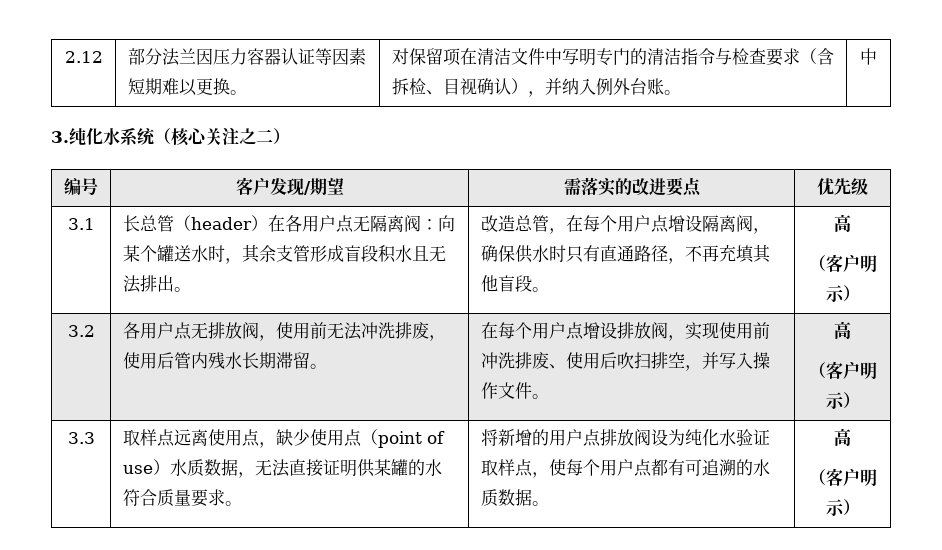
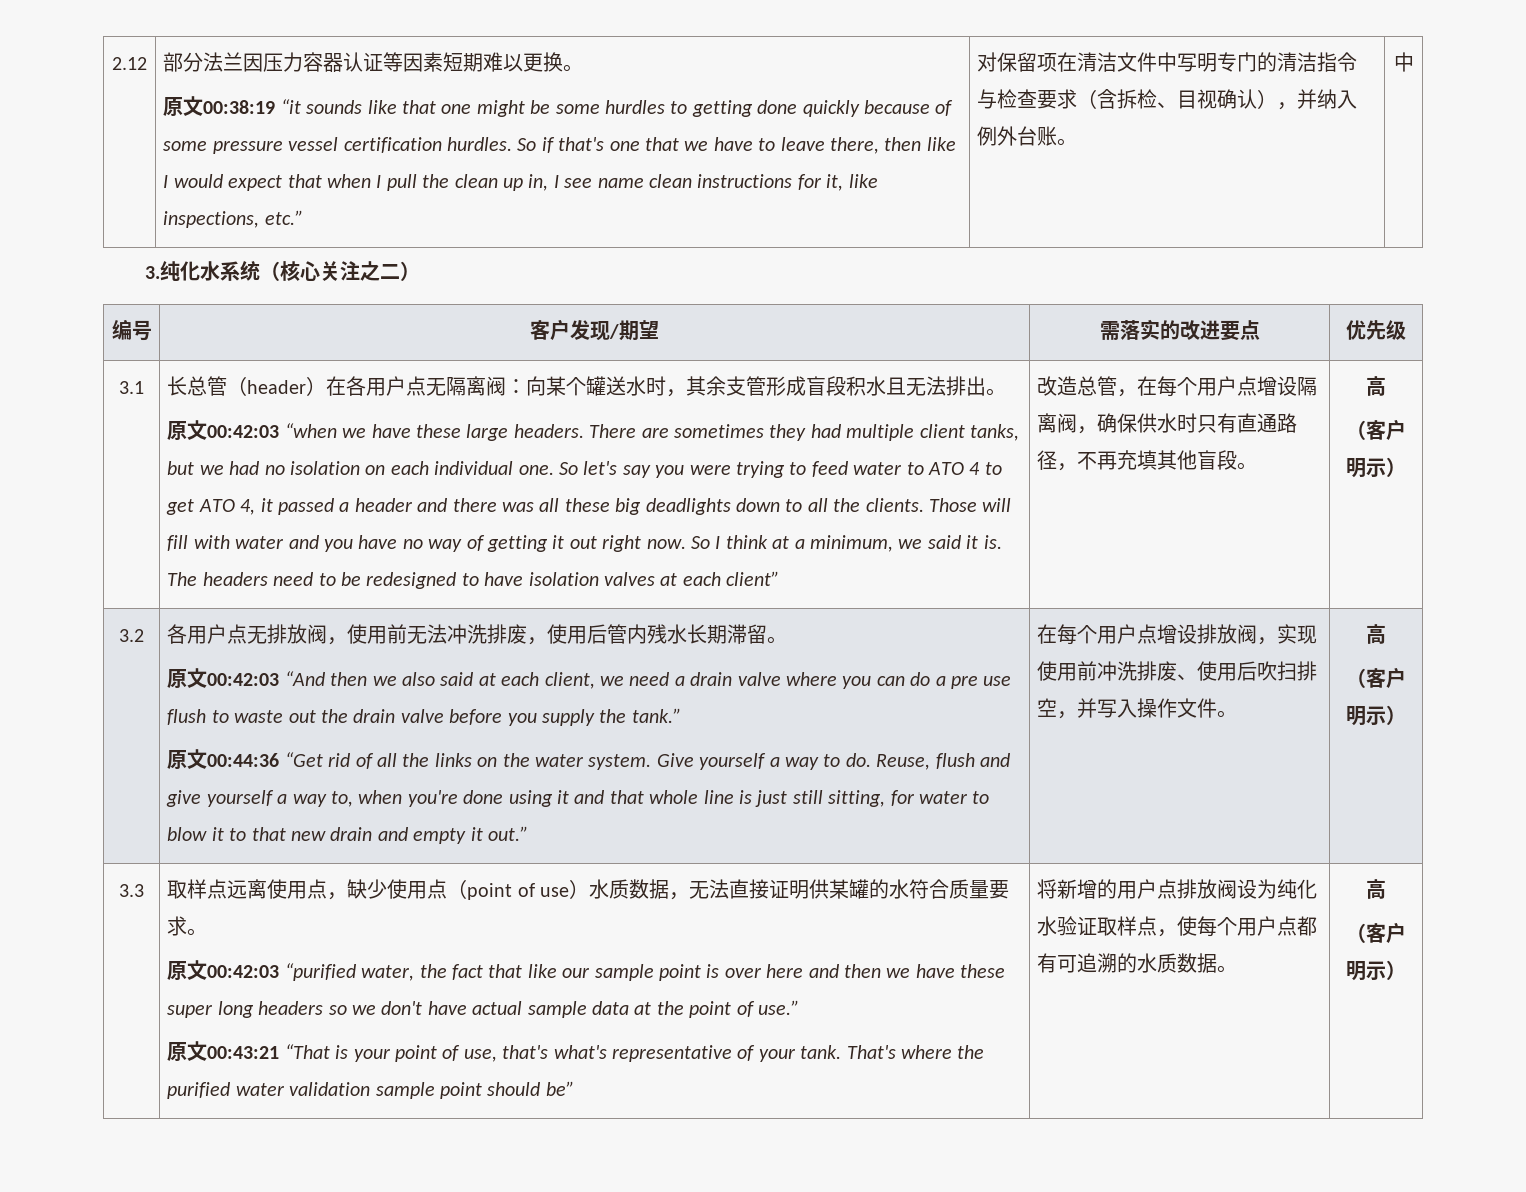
+ 原文00:38:19 “it sounds like that one might be some hurdles to getting done quickly because of some pressure vessel certification hurdles. So if that's one that we have to leave there, then like I would expect that when I pull the clean up in, I see name clean instructions for it, like inspections, etc.”
+ 原文00:42:03 “when we have these large headers. There are sometimes they had multiple client tanks, but we had no isolation on each individual one. So let's say you were trying to feed water to ATO 4 to get ATO 4, it passed a header and there was all these big deadlights down to all the clients. Those will fill with water and you have no way of getting it out right now. So I think at a minimum, we said it is. The headers need to be redesigned to have isolation valves at each client”
+ 原文00:42:03 “And then we also said at each client, we need a drain valve where you can do a pre use flush to waste out the drain valve before you supply the tank.”
+ 原文00:44:36 “Get rid of all the links on the water system. Give yourself a way to do. Reuse, flush and give yourself a way to, when you're done using it and that whole line is just still sitting, for water to blow it to that new drain and empty it out.”
+ 原文00:42:03 “purified water, the fact that like our sample point is over here and then we have these super long headers so we don't have actual sample data at the point of use.”
+ 原文00:43:21 “That is your point of use, that's what's representative of your tank. That's where the purified water validation sample point should be”

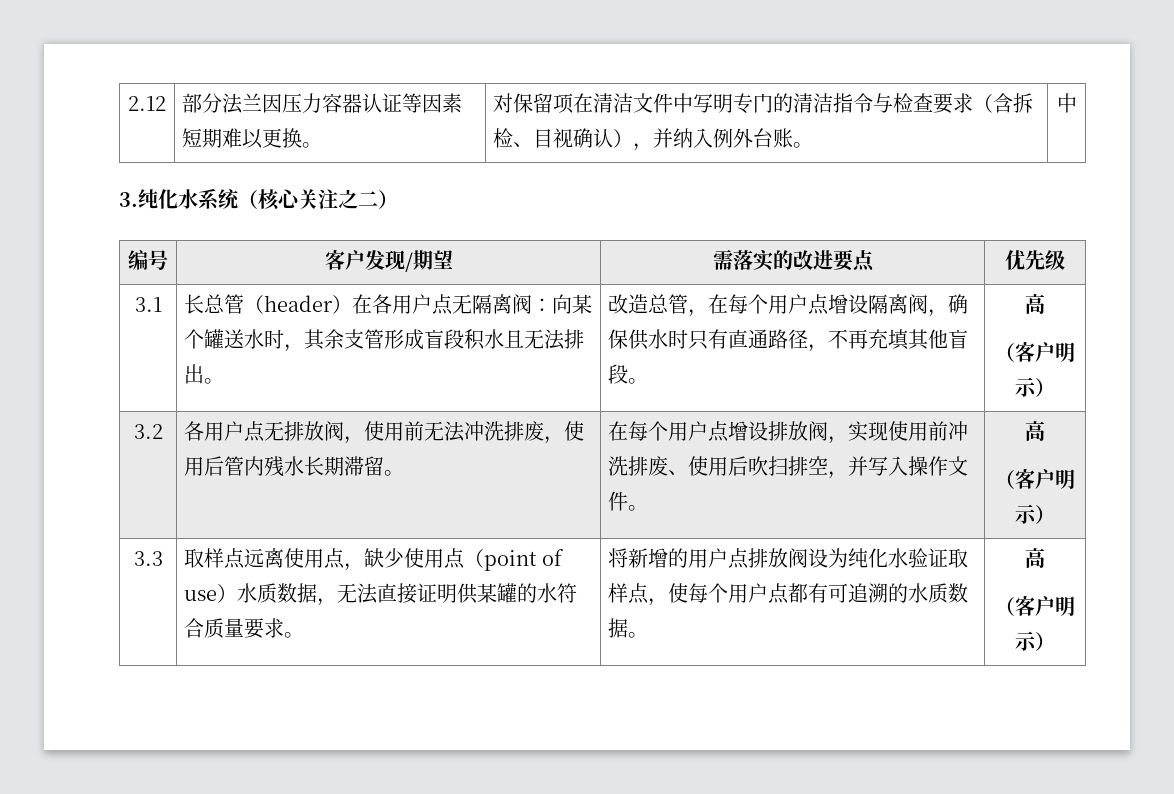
- 原文00:38:19 “it sounds like that one might be some hurdles to getting done quickly because of some pressure vessel certification hurdles. So if that's one that we have to leave there, then like I would expect that when I pull the clean up in, I see name clean instructions for it, like inspections, etc.”
- 原文00:42:03 “when we have these large headers. There are sometimes they had multiple client tanks, but we had no isolation on each individual one. So let's say you were trying to feed water to ATO 4 to get ATO 4, it passed a header and there was all these big deadlights down to all the clients. Those will fill with water and you have no way of getting it out right now. So I think at a minimum, we said it is. The headers need to be redesigned to have isolation valves at each client”
- 原文00:42:03 “And then we also said at each client, we need a drain valve where you can do a pre use flush to waste out the drain valve before you supply the tank.”
- 原文00:44:36 “Get rid of all the links on the water system. Give yourself a way to do. Reuse, flush and give yourself a way to, when you're done using it and that whole line is just still sitting, for water to blow it to that new drain and empty it out.”
- 原文00:42:03 “purified water, the fact that like our sample point is over here and then we have these super long headers so we don't have actual sample data at the point of use.”
- 原文00:43:21 “That is your point of use, that's what's representative of your tank. That's where the purified water validation sample point should be”

